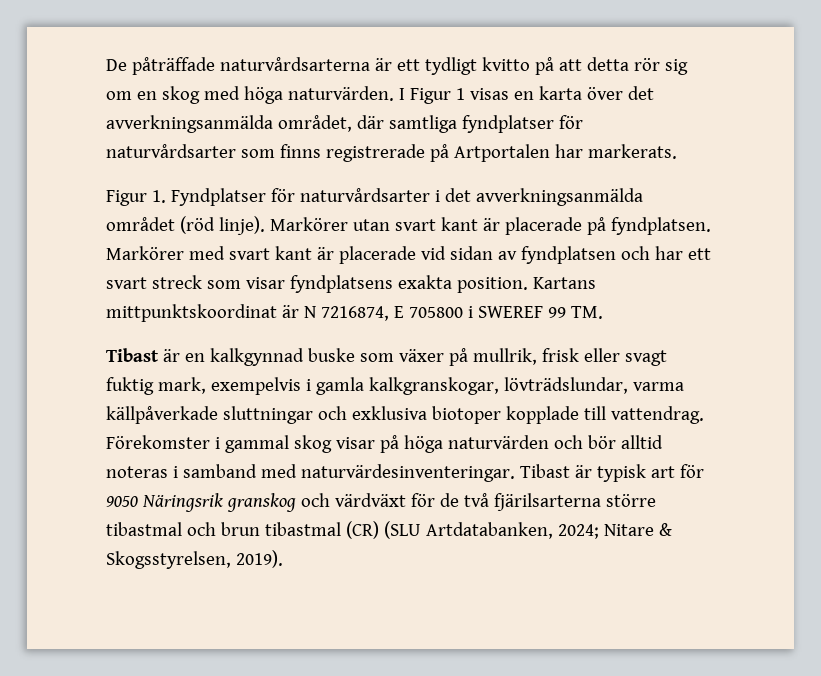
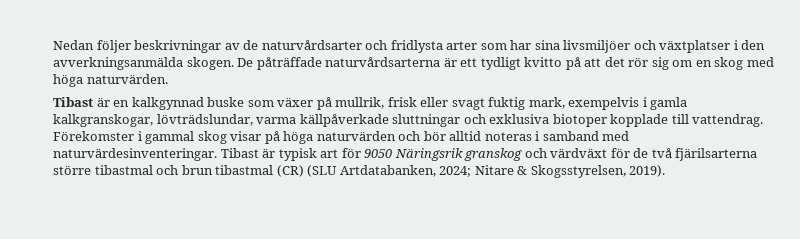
+ Nedan följer beskrivningar av de naturvårdsarter och fridlysta arter som har sina livsmiljöer och växtplatser i den avverkningsanmälda skogen.
- De påträffade naturvårdsarterna är ett tydligt kvitto på att detta rör sig om en skog med höga naturvärden. I Figur 1 visas en karta över det avverkningsanmälda området, där samtliga fyndplatser för naturvårdsarter som finns registrerade på Artportalen har markerats.
- Figur 1. Fyndplatser för naturvårdsarter i det avverkningsanmälda området (röd linje). Markörer utan svart kant är placerade på fyndplatsen. Markörer med svart kant är placerade vid sidan av fyndplatsen och har ett svart streck som visar fyndplatsens exakta position. Kartans mittpunktskoordinat är N 7216874, E 705800 i SWEREF 99 TM.
+ De påträffade naturvårdsarterna är ett tydligt kvitto på att det rör sig om en skog med höga naturvärden.

